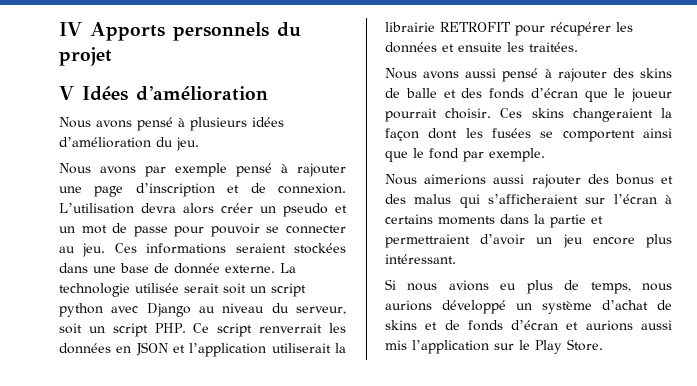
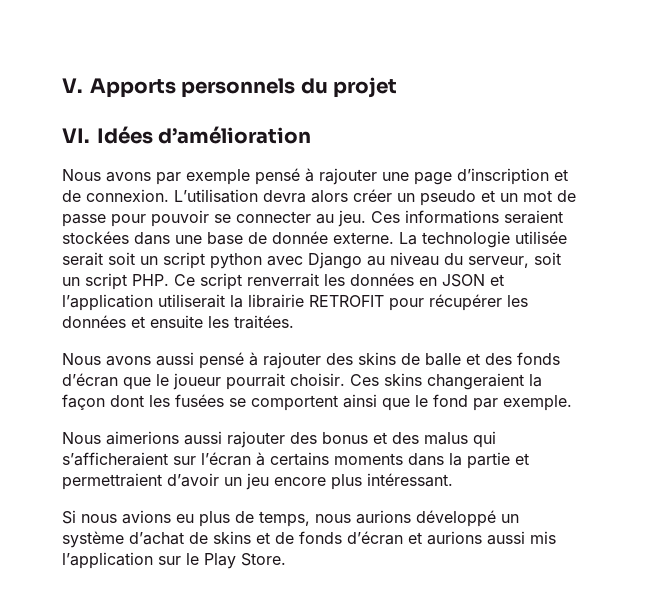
- IV Apports personnels du projet
+ V. Apports personnels du projet
- V Idées d’amélioration
+ VI. Idées d’amélioration
- Nous avons pensé à plusieurs idées d’amélioration du jeu.

